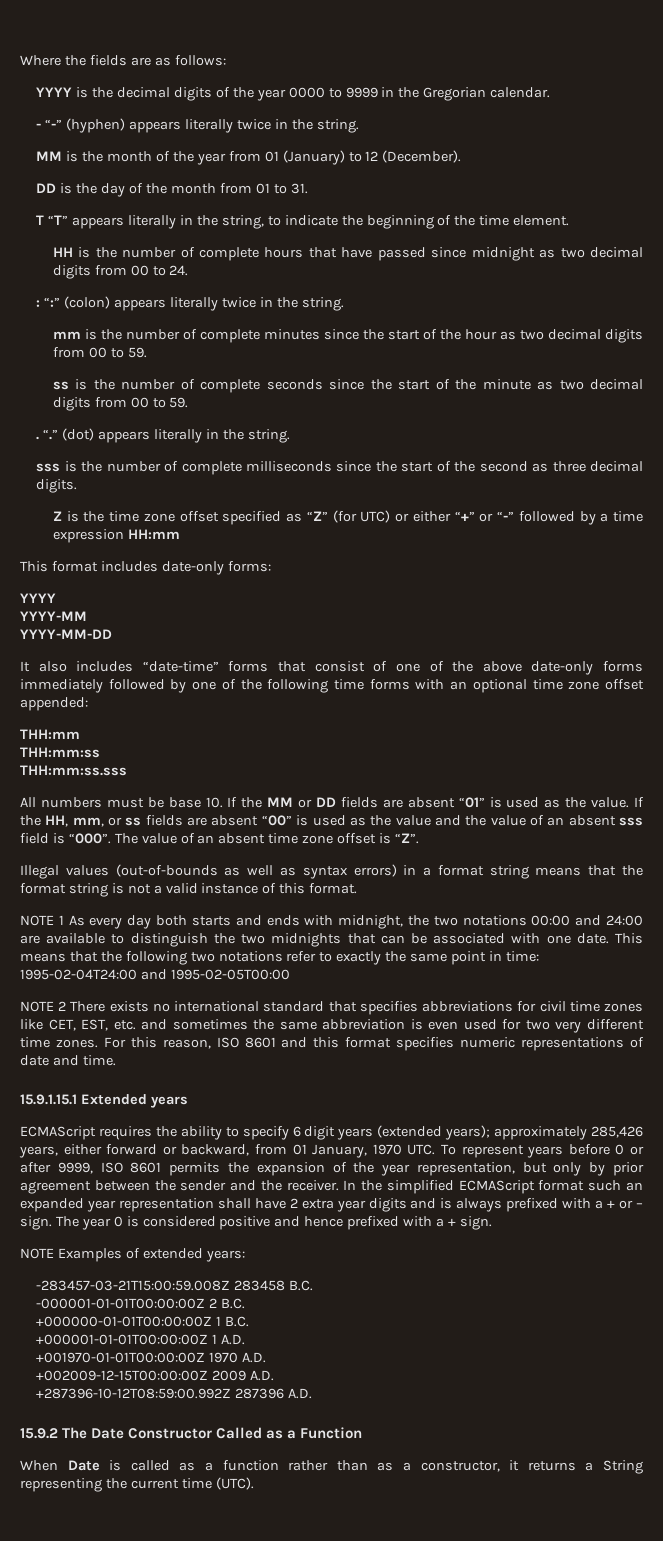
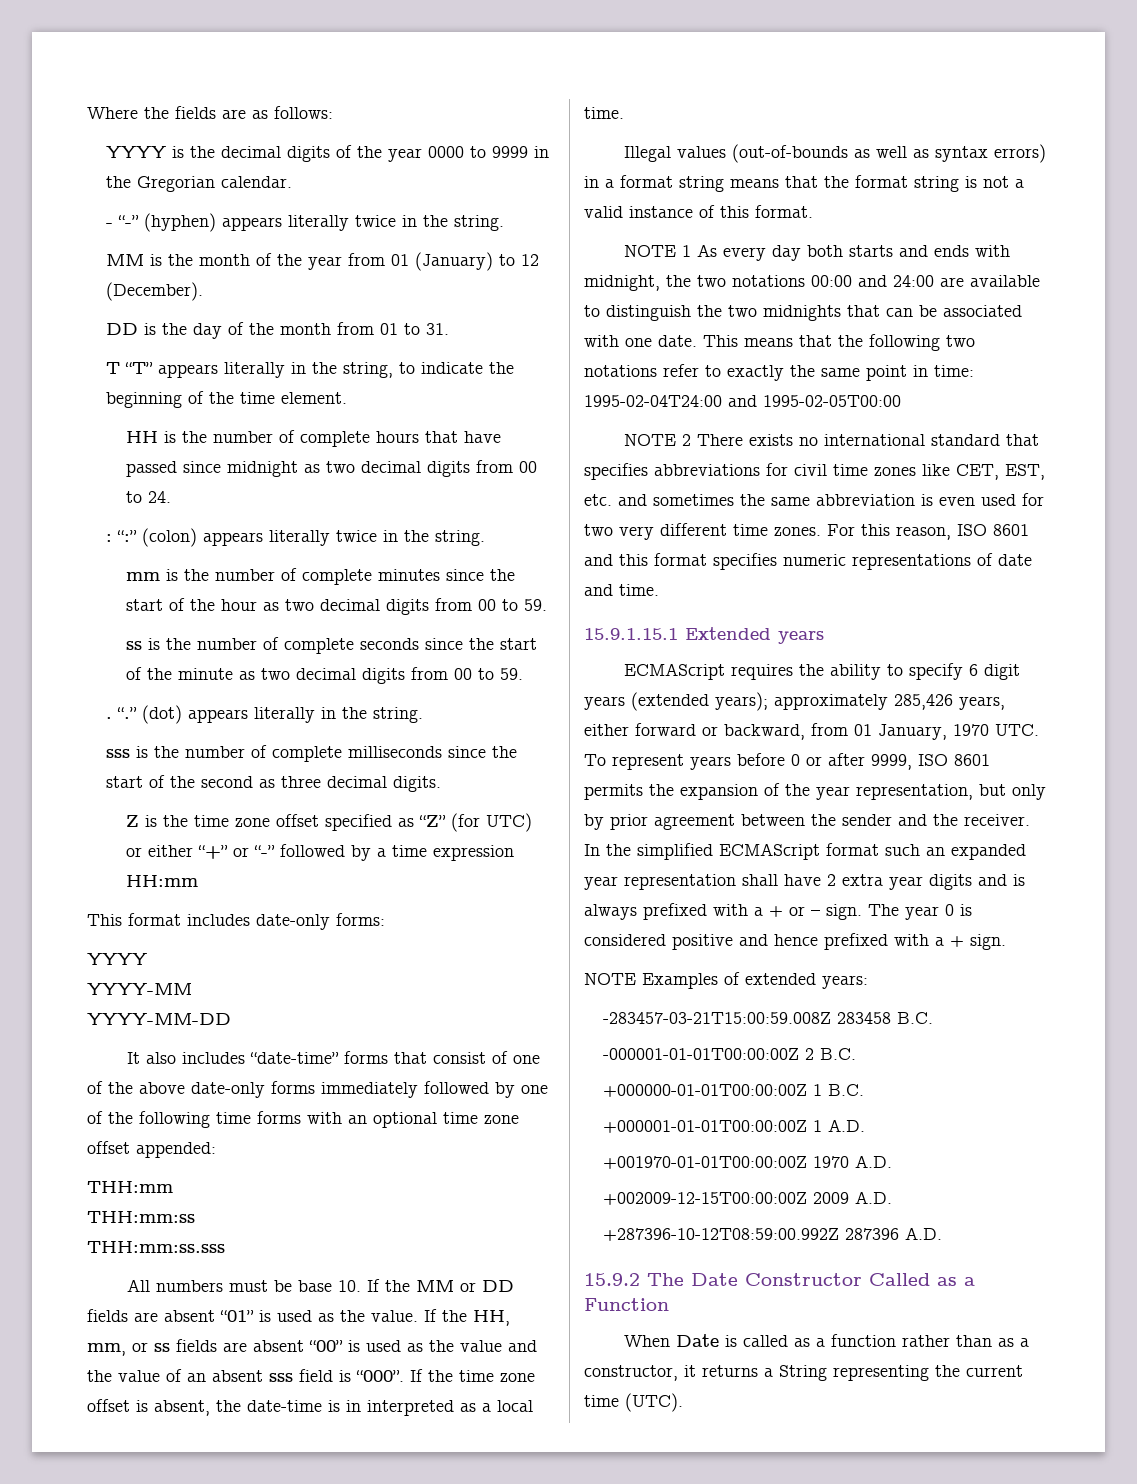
- The value of an absent time zone offset is “Z”.
+ If the time zone offset is absent, the date-time is in interpreted as a local time.

